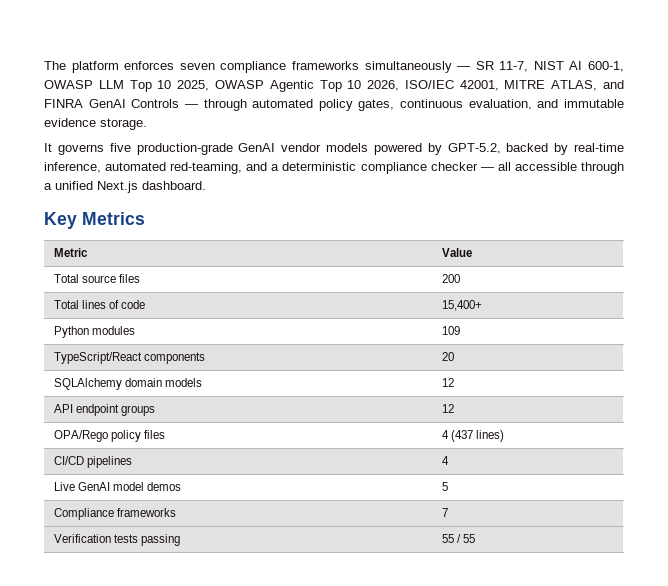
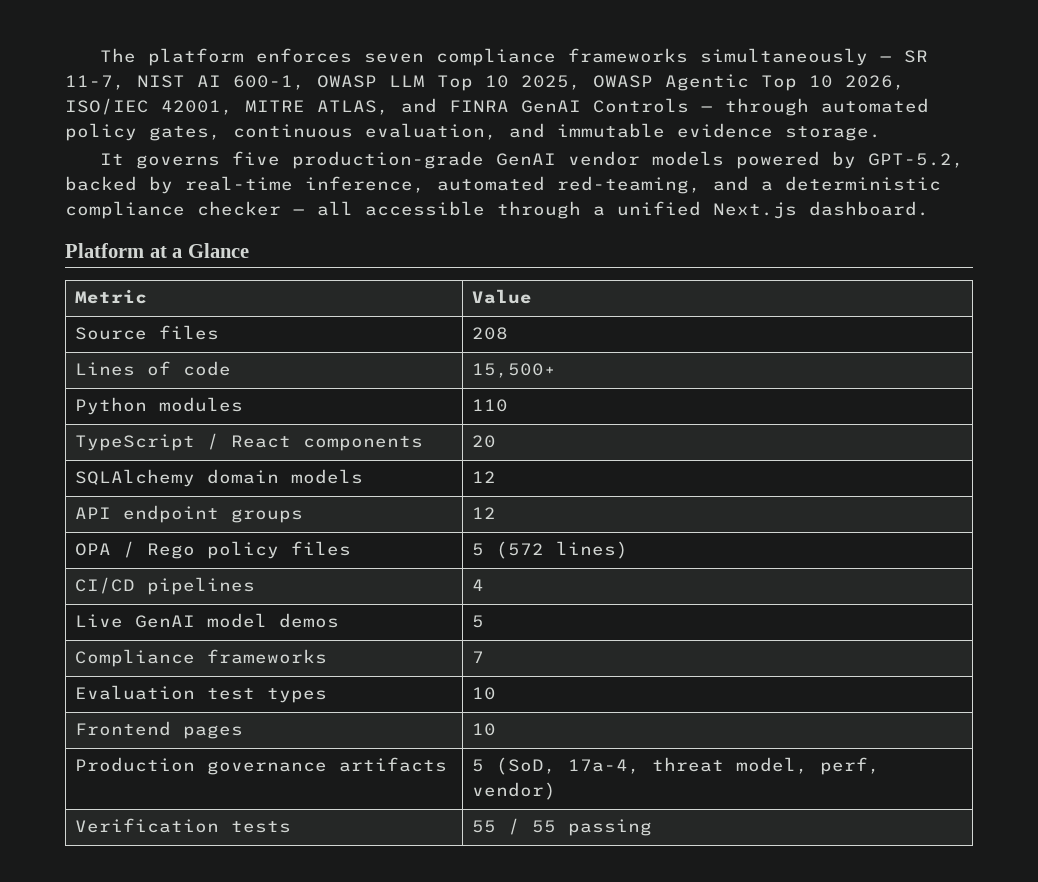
- Key Metrics
+ Platform at a Glance
- Total source files | 200
- Total lines of code | 15,400+
+ Source files | 208
+ Lines of code | 15,500+
- Python modules | 109
- TypeScript/React components | 20
+ Python modules | 110
+ TypeScript / React components | 20
- OPA/Rego policy files | 4 (437 lines)
+ OPA / Rego policy files | 5 (572 lines)
+ Evaluation test types | 10
+ Frontend pages | 10
+ Production governance artifacts | 5 (SoD, 17a-4, threat model, perf, vendor)
- Verification tests passing | 55 / 55
+ Verification tests | 55 / 55 passing

